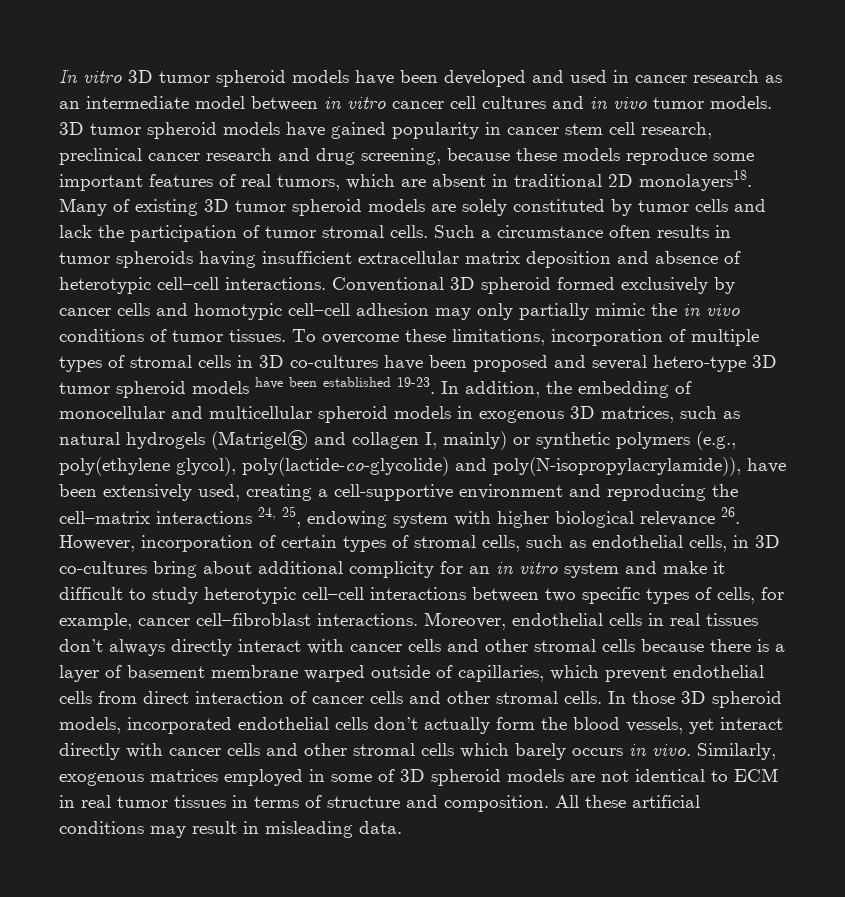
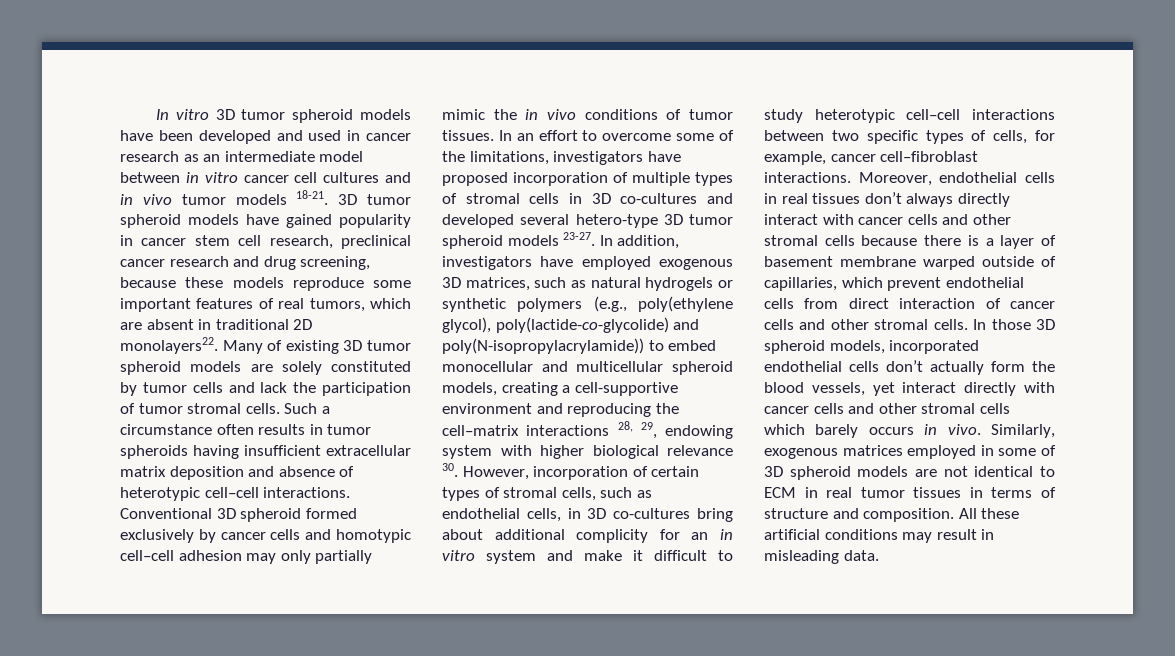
- In vitro 3D tumor spheroid models have been developed and used in cancer research as an intermediate model between in vitro cancer cell cultures and in vivo tumor models.
+ In vitro 3D tumor spheroid models have been developed and used in cancer research as an intermediate model between in vitro cancer cell cultures and in vivo tumor models 18-21.
- 3D tumor spheroid models have gained popularity in cancer stem cell research, preclinical cancer research and drug screening, because these models reproduce some important features of real tumors, which are absent in traditional 2D monolayers18.
+ 3D tumor spheroid models have gained popularity in cancer stem cell research, preclinical cancer research and drug screening, because these models reproduce some important features of real tumors, which are absent in traditional 2D monolayers22.
- To overcome these limitations, incorporation of multiple types of stromal cells in 3D co-cultures have been proposed and several hetero-type 3D tumor spheroid models have been established 19-23. In addition, the embedding of monocellular and multicellular spheroid models in exogenous 3D matrices, such as natural hydrogels (Matrigel® and collagen I, mainly) or synthetic polymers (e.g., poly(ethylene glycol), poly(lactide-co-glycolide) and poly(N-isopropylacrylamide)), have been extensively used, creating a cell-supportive environment and reproducing the cell–matrix interactions 24, 25, endowing system with higher biological relevance 26. However, incorporation of certain types of stromal cells, such as endothelial cells, in 3D co-cultures bring about additional complicity for an in vitro system and make it difficult to study heterotypic cell–cell interactions between two specific types of cells, for example, cancer cell–fibroblast interactions.
+ In an effort to overcome some of the limitations, investigators have proposed incorporation of multiple types of stromal cells in 3D co-cultures and developed several hetero-type 3D tumor spheroid models 23-27. In addition, investigators have employed exogenous 3D matrices, such as natural hydrogels or synthetic polymers (e.g., poly(ethylene glycol), poly(lactide-co-glycolide) and poly(N-isopropylacrylamide)) to embed monocellular and multicellular spheroid models, creating a cell-supportive environment and reproducing the cell–matrix interactions 28, 29, endowing system with higher biological relevance 30. However, incorporation of certain types of stromal cells, such as endothelial cells, in 3D co-cultures bring about additional complicity for an in vitro system and make it difficult to study heterotypic cell–cell interactions between two specific types of cells, for example, cancer cell–fibroblast interactions.

